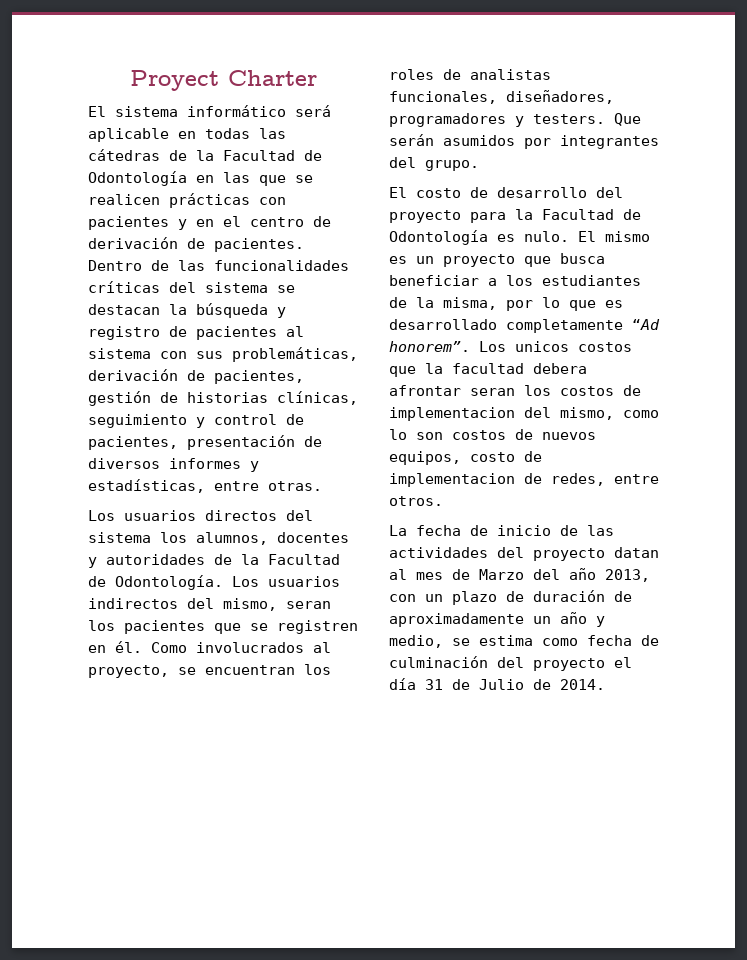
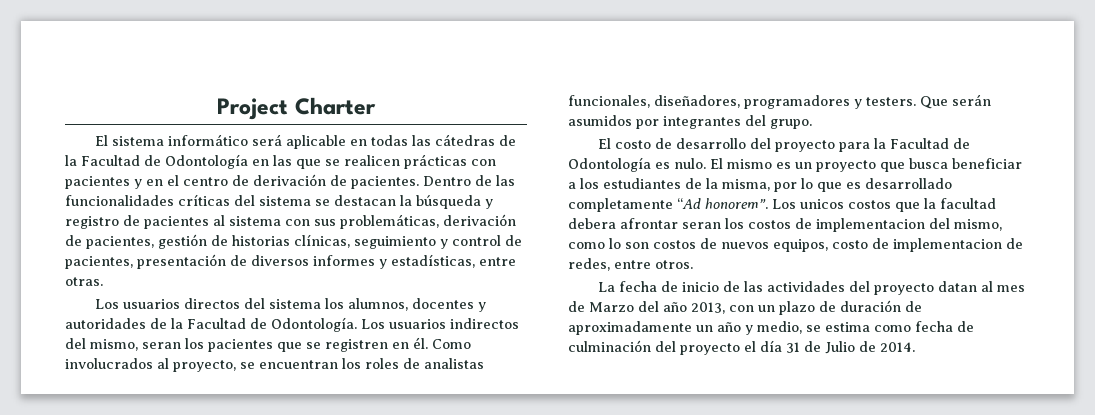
- Proyect Charter
+ Project Charter

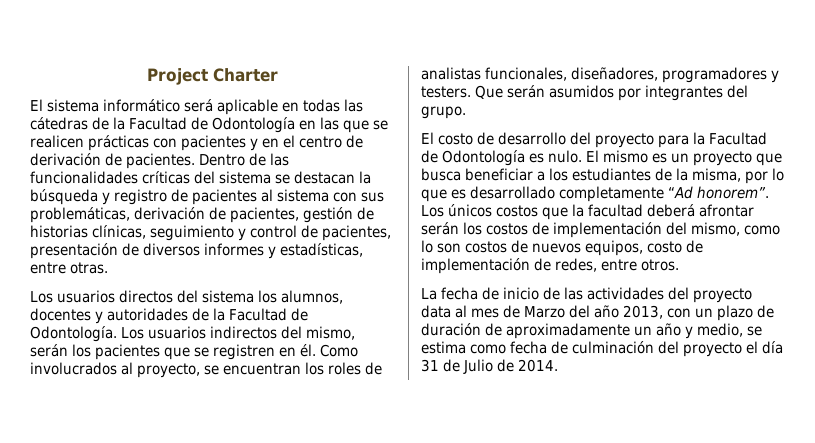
- Los usuarios indirectos del mismo, seran los pacientes que se registren en él.
+ Los usuarios indirectos del mismo, serán los pacientes que se registren en él.
- Los unicos costos que la facultad debera afrontar seran los costos de implementacion del mismo, como lo son costos de nuevos equipos, costo de implementacion de redes, entre otros.
+ Los únicos costos que la facultad deberá afrontar serán los costos de implementación del mismo, como lo son costos de nuevos equipos, costo de implementación de redes, entre otros.
- La fecha de inicio de las actividades del proyecto datan al mes de Marzo del año 2013, con un plazo de duración de aproximadamente un año y medio, se estima como fecha de culminación del proyecto el día 31 de Julio de 2014.
+ La fecha de inicio de las actividades del proyecto data al mes de Marzo del año 2013, con un plazo de duración de aproximadamente un año y medio, se estima como fecha de culminación del proyecto el día 31 de Julio de 2014.

